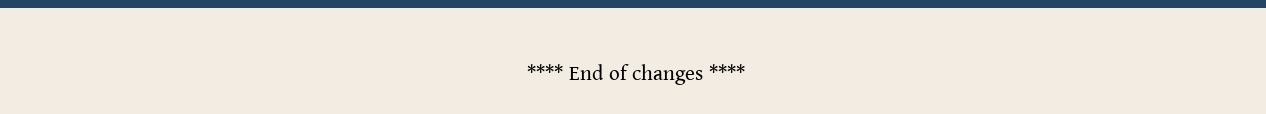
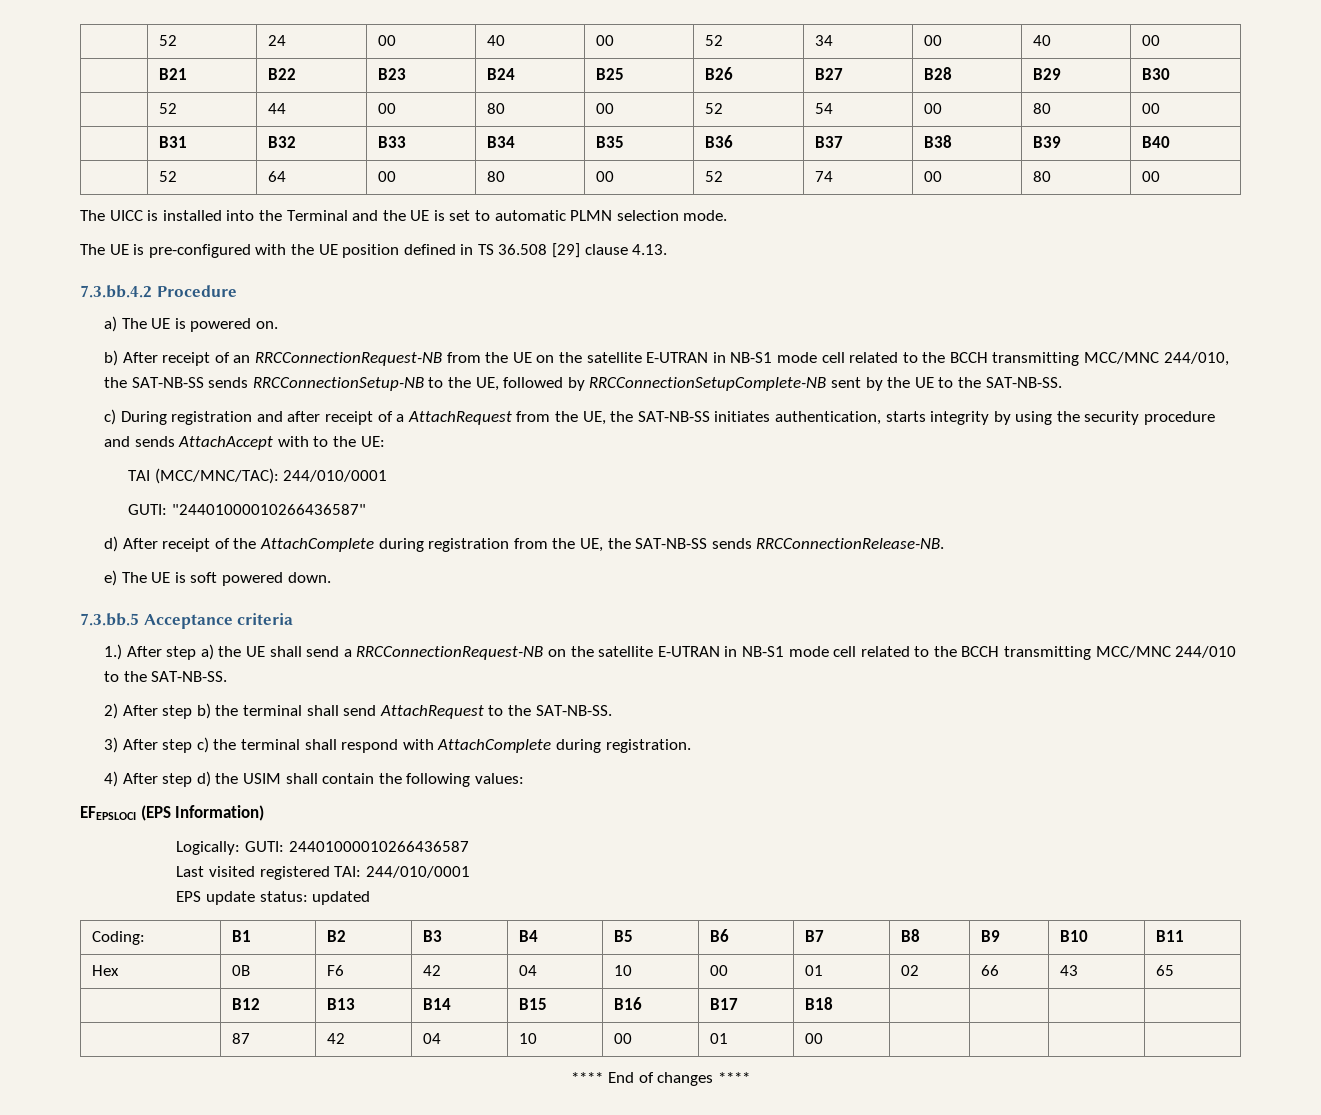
+ | 52 | 24 | 00 | 40 | 00 | 52 | 34 | 00 | 40 | 00
+ | B21 | B22 | B23 | B24 | B25 | B26 | B27 | B28 | B29 | B30
+ | 52 | 44 | 00 | 80 | 00 | 52 | 54 | 00 | 80 | 00
+ | B31 | B32 | B33 | B34 | B35 | B36 | B37 | B38 | B39 | B40
+ | 52 | 64 | 00 | 80 | 00 | 52 | 74 | 00 | 80 | 00
+ The UICC is installed into the Terminal and the UE is set to automatic PLMN selection mode.
+ The UE is pre-configured with the UE position defined in TS 36.508 [29] clause 4.13.
+ 7.3.bb.4.2 Procedure
+ a) The UE is powered on.
+ b) After receipt of an RRCConnectionRequest-NB from the UE on the satellite E-UTRAN in NB-S1 mode cell related to the BCCH transmitting MCC/MNC 244/010, the SAT-NB-SS sends RRCConnectionSetup-NB to the UE, followed by RRCConnectionSetupComplete-NB sent by the UE to the SAT-NB-SS.
+ c) During registration and after receipt of a AttachRequest from the UE, the SAT-NB-SS initiates authentication, starts integrity by using the security procedure and sends AttachAccept with to the UE:
+ TAI (MCC/MNC/TAC): 244/010/0001
+ GUTI: "24401000010266436587"
+ d) After receipt of the AttachComplete during registration from the UE, the SAT-NB-SS sends RRCConnectionRelease-NB.
+ e) The UE is soft powered down.
+ 7.3.bb.5 Acceptance criteria
+ 1.) After step a) the UE shall send a RRCConnectionRequest-NB on the satellite E-UTRAN in NB-S1 mode cell related to the BCCH transmitting MCC/MNC 244/010 to the SAT-NB-SS.
+ 2) After step b) the terminal shall send AttachRequest to the SAT-NB-SS.
+ 3) After step c) the terminal shall respond with AttachComplete during registration.
+ 4) After step d) the USIM shall contain the following values:
+ EFEPSLOCI (EPS Information)
+ Logically: GUTI: 24401000010266436587
+ Last visited registered TAI: 244/010/0001
+ EPS update status: updated
+ Coding: | B1 | B2 | B3 | B4 | B5 | B6 | B7 | B8 | B9 | B10 | B11
+ Hex | 0B | F6 | 42 | 04 | 10 | 00 | 01 | 02 | 66 | 43 | 65
+ | B12 | B13 | B14 | B15 | B16 | B17 | B18 | | | |
+ | 87 | 42 | 04 | 10 | 00 | 01 | 00 | | | |

